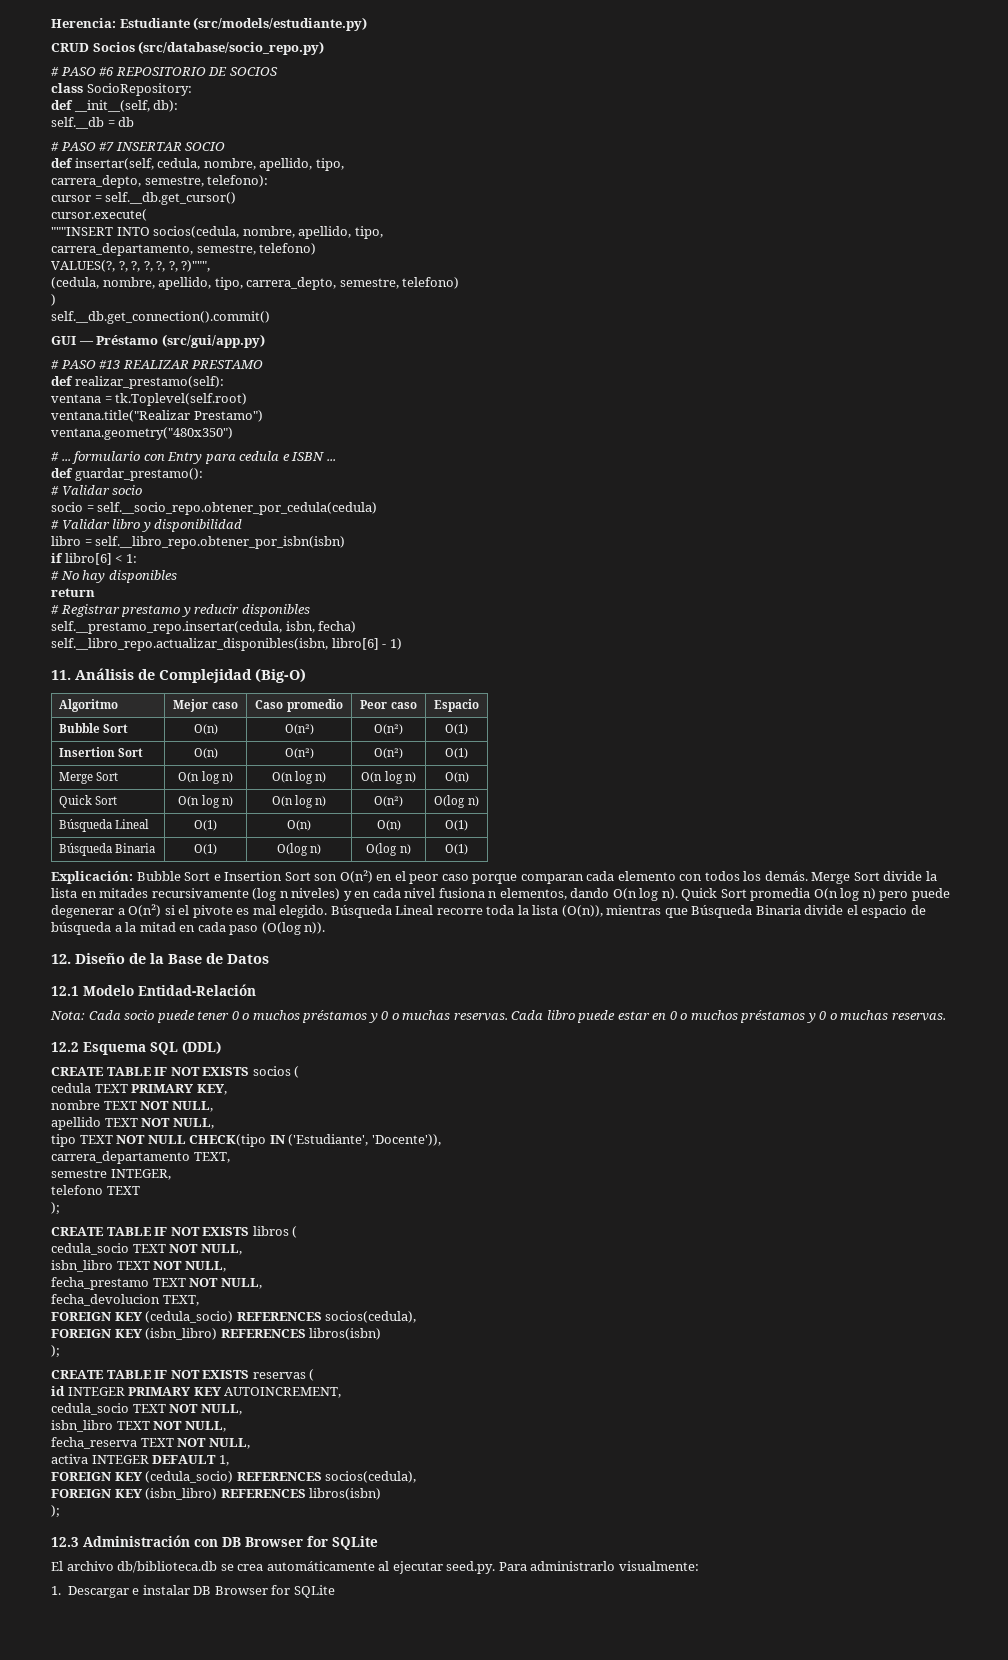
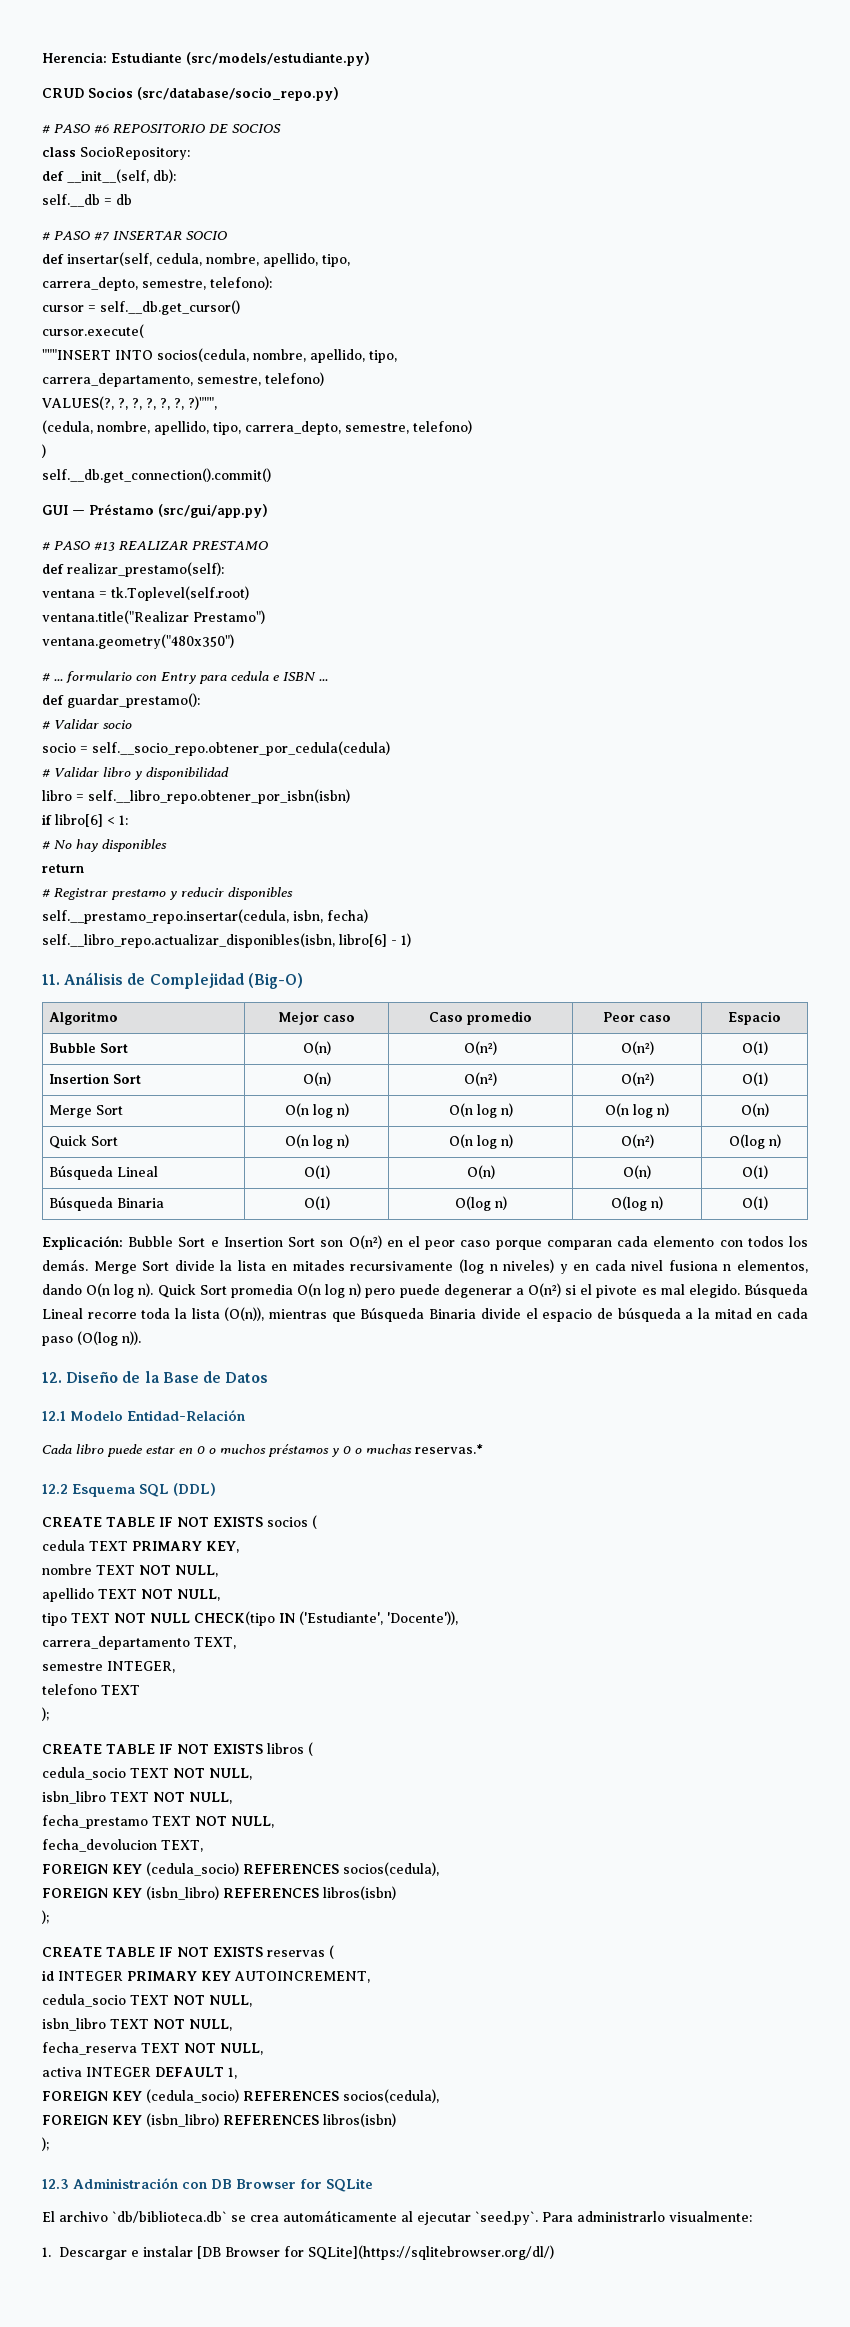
- Nota: Cada socio puede tener 0 o muchos préstamos y 0 o muchas reservas. Cada libro puede estar en 0 o muchos préstamos y 0 o muchas reservas.
+ Cada libro puede estar en 0 o muchos préstamos y 0 o muchas reservas.*
- El archivo db/biblioteca.db se crea automáticamente al ejecutar seed.py. Para administrarlo visualmente:
+ El archivo `db/biblioteca.db` se crea automáticamente al ejecutar `seed.py`. Para administrarlo visualmente:
- 1. Descargar e instalar DB Browser for SQLite
+ 1. Descargar e instalar [DB Browser for SQLite](https://sqlitebrowser.org/dl/)

